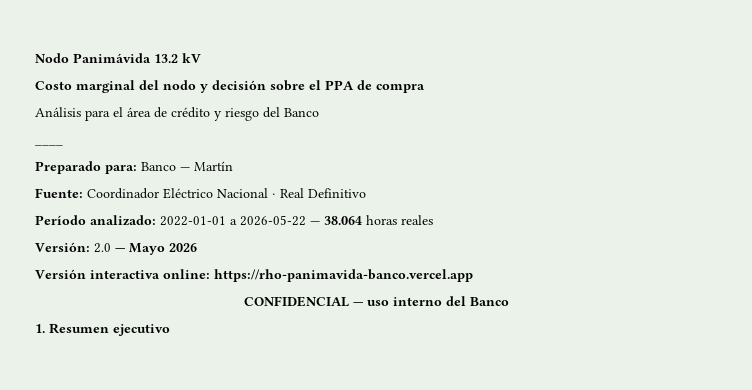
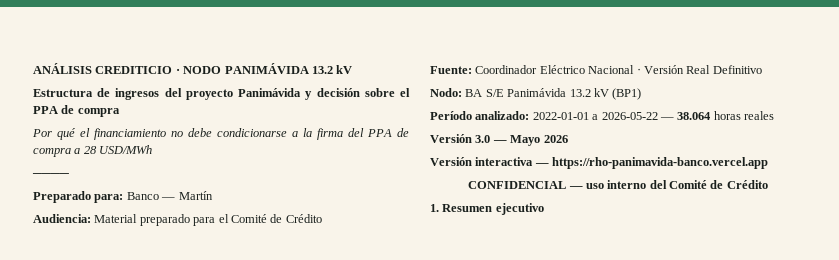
- Nodo Panimávida 13.2 kV
- Costo marginal del nodo y decisión sobre el PPA de compra
+ ANÁLISIS CREDITICIO · NODO PANIMÁVIDA 13.2 kV
+ Estructura de ingresos del proyecto Panimávida y decisión sobre el PPA de compra
- Análisis para el área de crédito y riesgo del Banco
- ____
+ Por qué el financiamiento no debe condicionarse a la firma del PPA de compra a 28 USD/MWh
+ ────
+ Audiencia: Material preparado para el Comité de Crédito
- Fuente: Coordinador Eléctrico Nacional · Real Definitivo
+ Fuente: Coordinador Eléctrico Nacional · Versión Real Definitivo
+ Nodo: BA S/E Panimávida 13.2 kV (BP1)
- Versión: 2.0 — Mayo 2026
+ Versión 3.0 — Mayo 2026
- Versión interactiva online: https://rho-panimavida-banco.vercel.app
+ Versión interactiva — https://rho-panimavida-banco.vercel.app
- CONFIDENCIAL — uso interno del Banco
+ CONFIDENCIAL — uso interno del Comité de Crédito

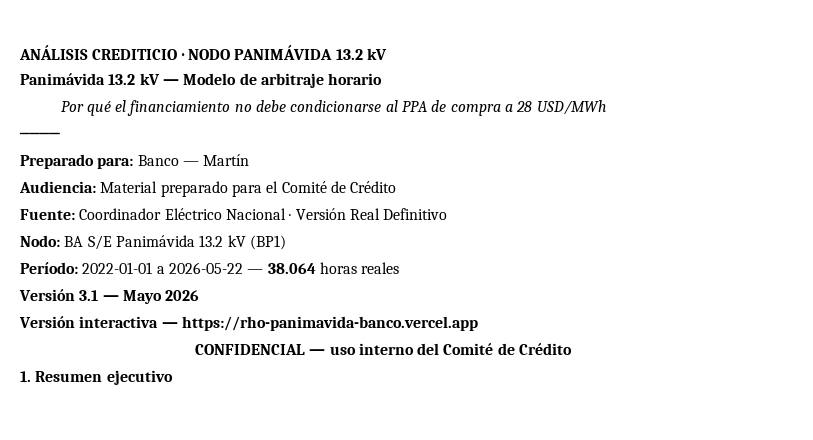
- Estructura de ingresos del proyecto Panimávida y decisión sobre el PPA de compra
+ Panimávida 13.2 kV — Modelo de arbitraje horario
- Por qué el financiamiento no debe condicionarse a la firma del PPA de compra a 28 USD/MWh
+ Por qué el financiamiento no debe condicionarse al PPA de compra a 28 USD/MWh
- Período analizado: 2022-01-01 a 2026-05-22 — 38.064 horas reales
+ Período: 2022-01-01 a 2026-05-22 — 38.064 horas reales
- Versión 3.0 — Mayo 2026
+ Versión 3.1 — Mayo 2026

